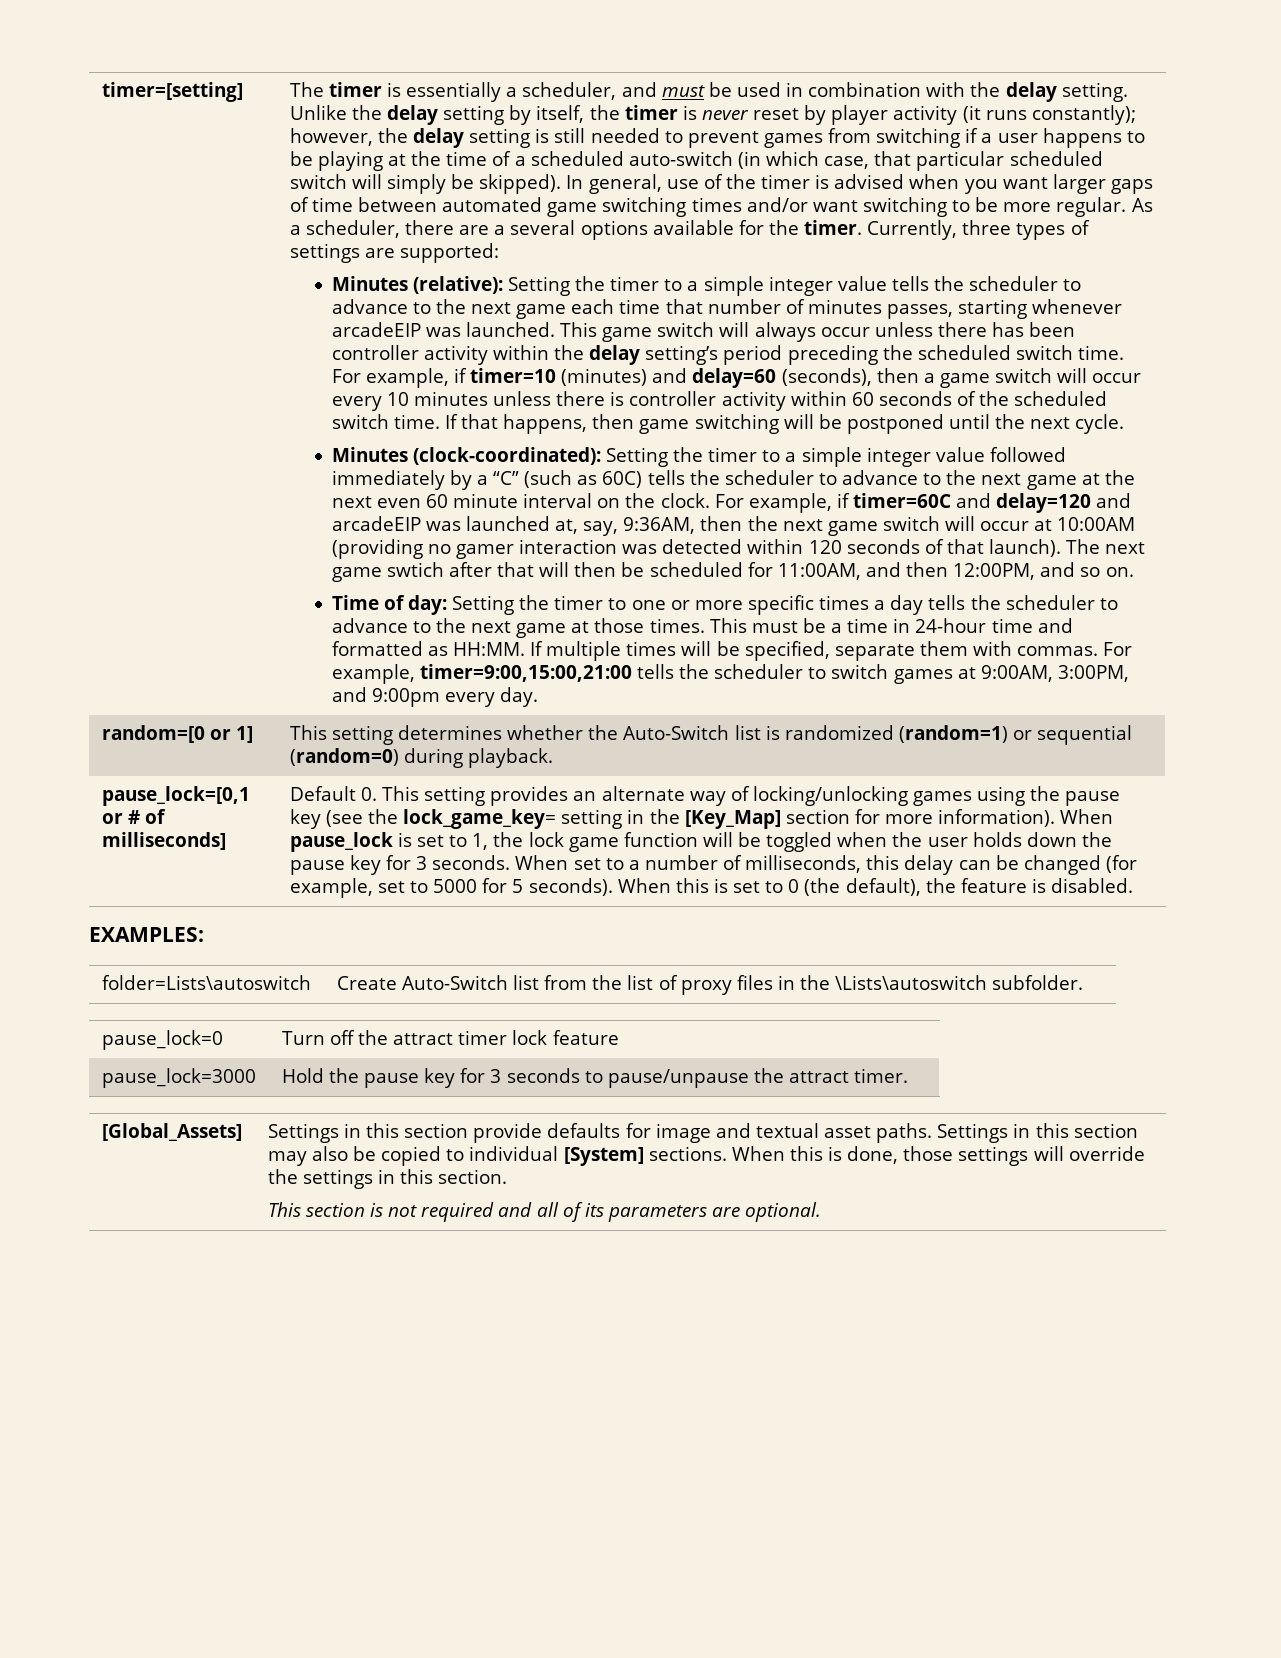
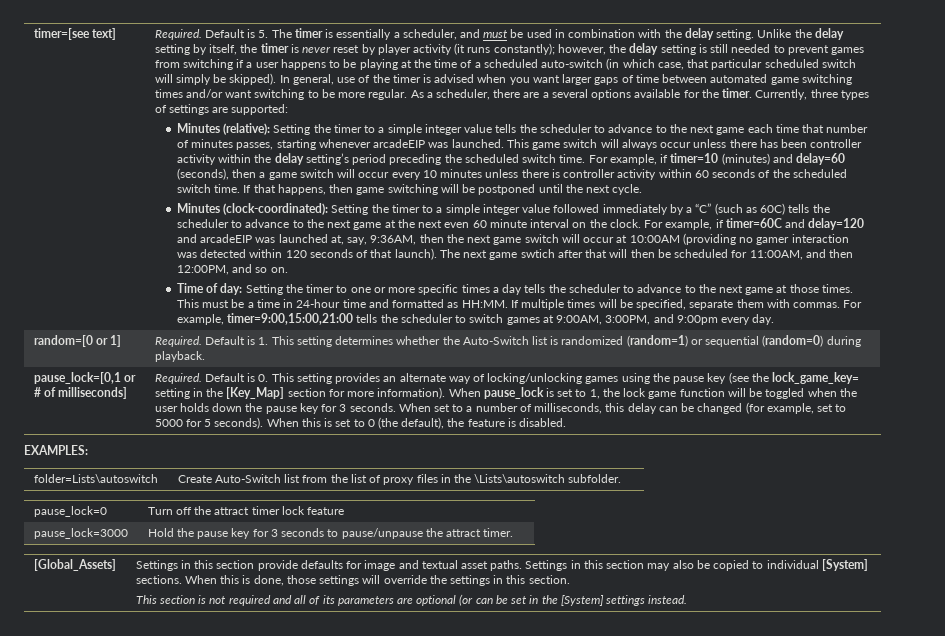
- timer=[setting] | The timer is essentially a scheduler, and must be used in combination with the delay setting.
+ timer=[see text] | Required. Default is 5. The timer is essentially a scheduler, and must be used in combination with the delay setting.
- random=[0 or 1] | This setting determines whether the Auto-Switch list is randomized (random=1) or sequential (random=0) during playback.
+ random=[0 or 1] | Required. Default is 1. This setting determines whether the Auto-Switch list is randomized (random=1) or sequential (random=0) during playback.
- Default 0. This setting provides an alternate way of locking/unlocking games using the pause key (see the lock_game_key= setting in the [Key_Map] section for more information).
+ Required. Default is 0. This setting provides an alternate way of locking/unlocking games using the pause key (see the lock_game_key= setting in the [Key_Map] section for more information).
- This section is not required and all of its parameters are optional.
+ This section is not required and all of its parameters are optional (or can be set in the [System] settings instead.

